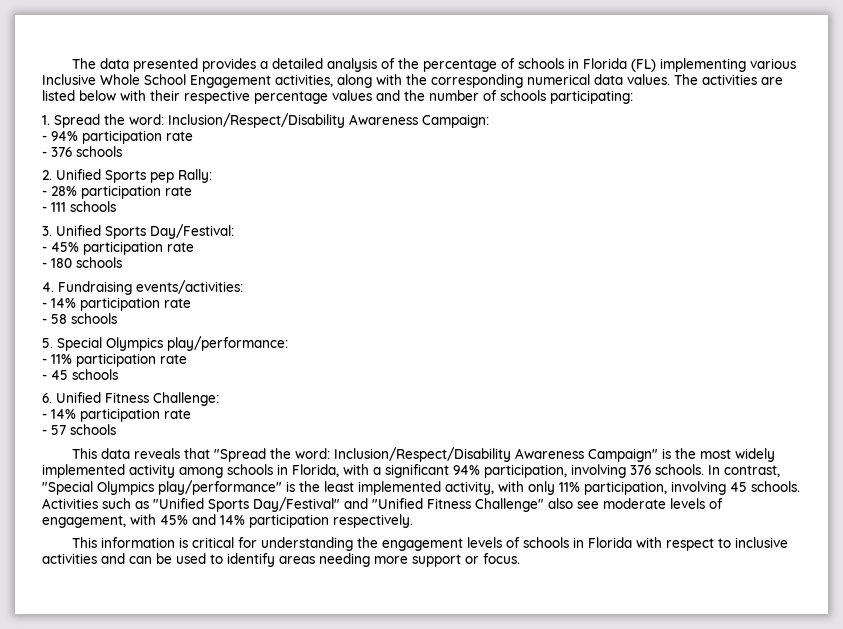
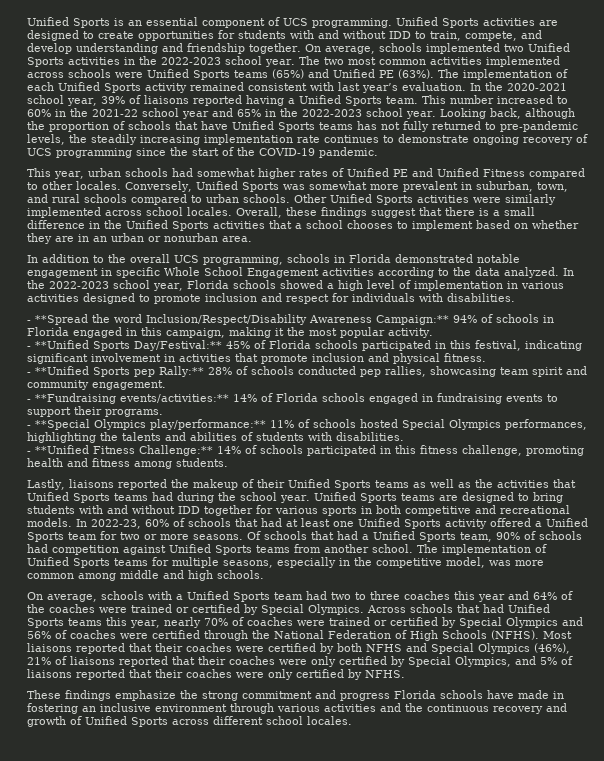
- The data presented provides a detailed analysis of the percentage of schools in Florida (FL) implementing various Inclusive Whole School Engagement activities, along with the corresponding numerical data values. The activities are listed below with their respective percentage values and the number of schools participating:
- 1. Spread the word: Inclusion/Respect/Disability Awareness Campaign:
- - 94% participation rate
- - 376 schools
- 2. Unified Sports pep Rally:
- - 28% participation rate
- - 111 schools
- 3. Unified Sports Day/Festival:
- - 45% participation rate
- - 180 schools
- 4. Fundraising events/activities:
- - 14% participation rate
- - 58 schools
- 5. Special Olympics play/performance:
- - 11% participation rate
- - 45 schools
- 6. Unified Fitness Challenge:
- - 14% participation rate
- - 57 schools
- This data reveals that "Spread the word: Inclusion/Respect/Disability Awareness Campaign" is the most widely implemented activity among schools in Florida, with a significant 94% participation, involving 376 schools. In contrast, "Special Olympics play/performance" is the least implemented activity, with only 11% participation, involving 45 schools. Activities such as "Unified Sports Day/Festival" and "Unified Fitness Challenge" also see moderate levels of engagement, with 45% and 14% participation respectively.
- This information is critical for understanding the engagement levels of schools in Florida with respect to inclusive activities and can be used to identify areas needing more support or focus.
+ Unified Sports is an essential component of UCS programming. Unified Sports activities are designed to create opportunities for students with and without IDD to train, compete, and develop understanding and friendship together. On average, schools implemented two Unified Sports activities in the 2022-2023 school year. The two most common activities implemented across schools were Unified Sports teams (65%) and Unified PE (63%). The implementation of each Unified Sports activity remained consistent with last year’s evaluation. In the 2020-2021 school year, 39% of liaisons reported having a Unified Sports team. This number increased to 60% in the 2021-22 school year and 65% in the 2022-2023 school year. Looking back, although the proportion of schools that have Unified Sports teams has not fully returned to pre-pandemic levels, the steadily increasing implementation rate continues to demonstrate ongoing recovery of UCS programming since the start of the COVID-19 pandemic.
+ This year, urban schools had somewhat higher rates of Unified PE and Unified Fitness compared to other locales. Conversely, Unified Sports was somewhat more prevalent in suburban, town, and rural schools compared to urban schools. Other Unified Sports activities were similarly implemented across school locales. Overall, these findings suggest that there is a small difference in the Unified Sports activities that a school chooses to implement based on whether they are in an urban or nonurban area.
+ In addition to the overall UCS programming, schools in Florida demonstrated notable engagement in specific Whole School Engagement activities according to the data analyzed. In the 2022-2023 school year, Florida schools showed a high level of implementation in various activities designed to promote inclusion and respect for individuals with disabilities.
+ - **Spread the word Inclusion/Respect/Disability Awareness Campaign:** 94% of schools in Florida engaged in this campaign, making it the most popular activity.
+ - **Unified Sports Day/Festival:** 45% of Florida schools participated in this festival, indicating significant involvement in activities that promote inclusion and physical fitness.
+ - **Unified Sports pep Rally:** 28% of schools conducted pep rallies, showcasing team spirit and community engagement.
+ - **Fundraising events/activities:** 14% of Florida schools engaged in fundraising events to support their programs.
+ - **Special Olympics play/performance:** 11% of schools hosted Special Olympics performances, highlighting the talents and abilities of students with disabilities.
+ - **Unified Fitness Challenge:** 14% of schools participated in this fitness challenge, promoting health and fitness among students.
+ Lastly, liaisons reported the makeup of their Unified Sports teams as well as the activities that Unified Sports teams had during the school year. Unified Sports teams are designed to bring students with and without IDD together for various sports in both competitive and recreational models. In 2022-23, 60% of schools that had at least one Unified Sports activity offered a Unified Sports team for two or more seasons. Of schools that had a Unified Sports team, 90% of schools had competition against Unified Sports teams from another school. The implementation of Unified Sports teams for multiple seasons, especially in the competitive model, was more common among middle and high schools.
+ On average, schools with a Unified Sports team had two to three coaches this year and 64% of the coaches were trained or certified by Special Olympics. Across schools that had Unified Sports teams this year, nearly 70% of coaches were trained or certified by Special Olympics and 56% of coaches were certified through the National Federation of High Schools (NFHS). Most liaisons reported that their coaches were certified by both NFHS and Special Olympics (46%), 21% of liaisons reported that their coaches were only certified by Special Olympics, and 5% of liaisons reported that their coaches were only certified by NFHS.
+ These findings emphasize the strong commitment and progress Florida schools have made in fostering an inclusive environment through various activities and the continuous recovery and growth of Unified Sports across different school locales.

